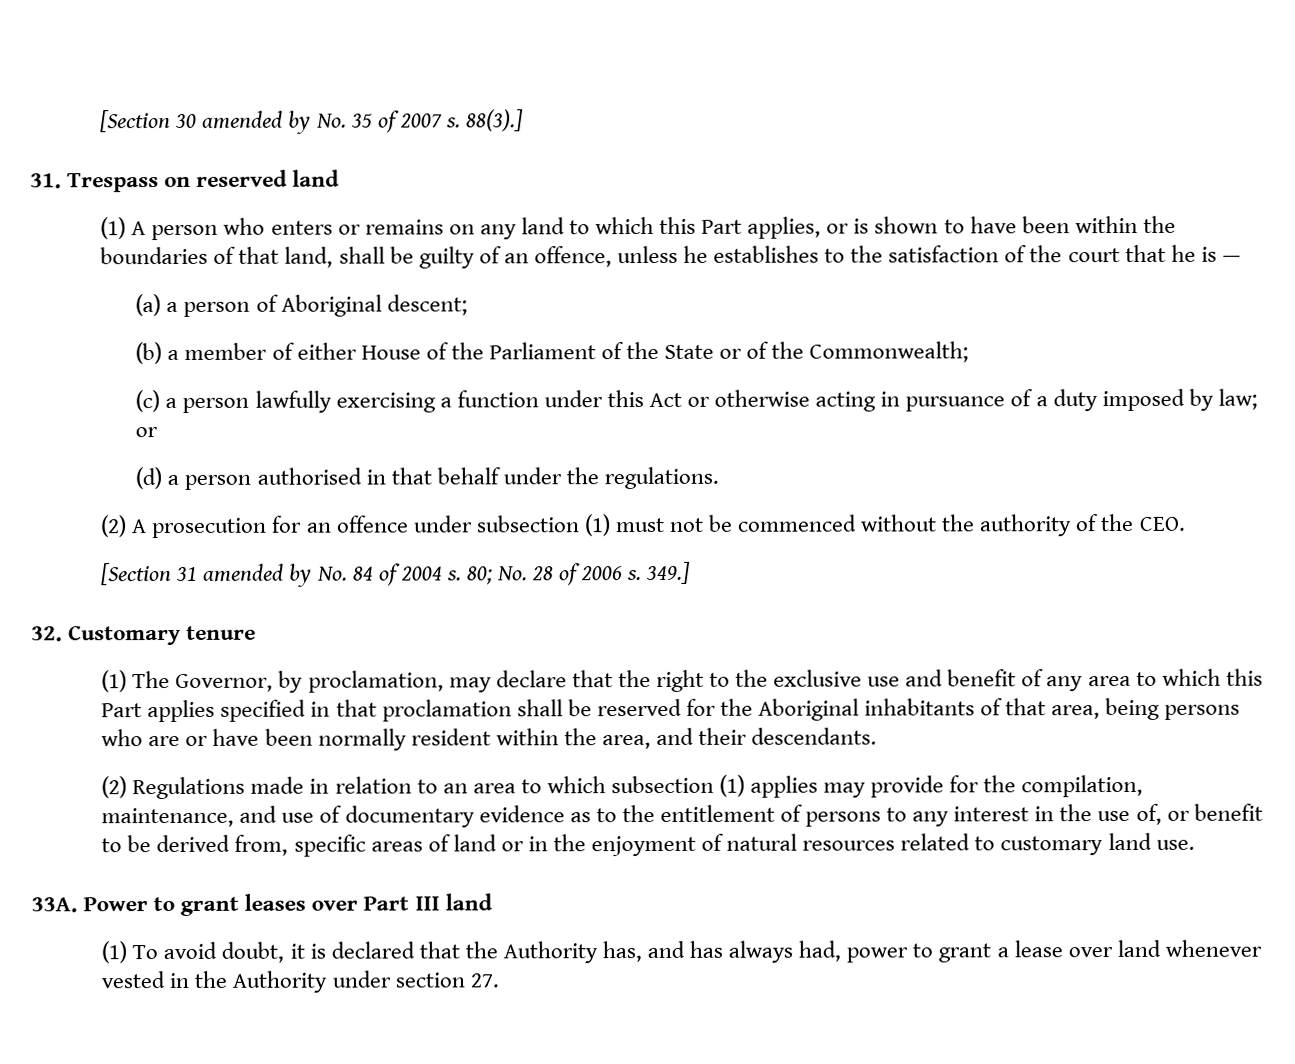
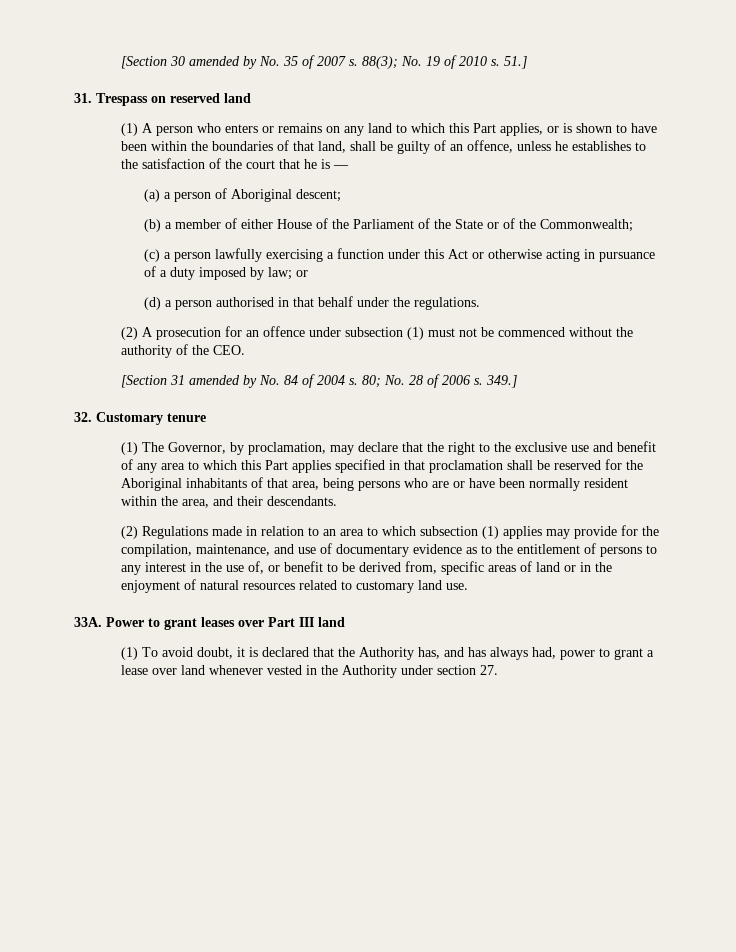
- 88(3).]
+ 88(3); No. 19 of 2010 s. 51.]

